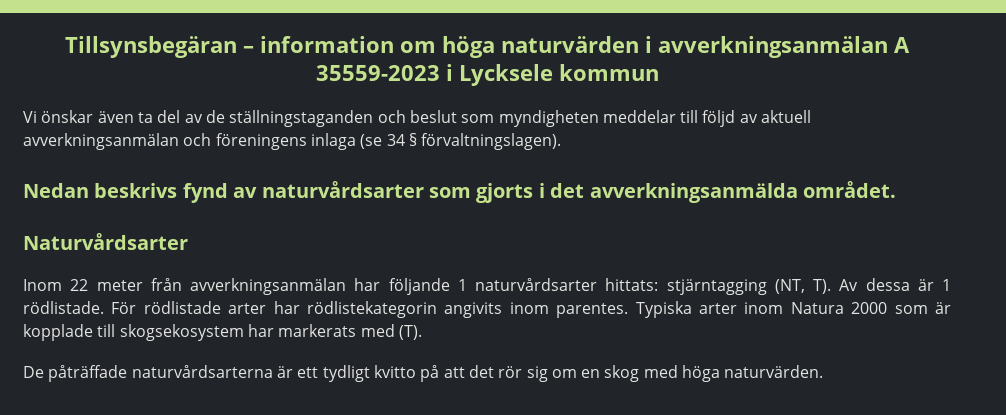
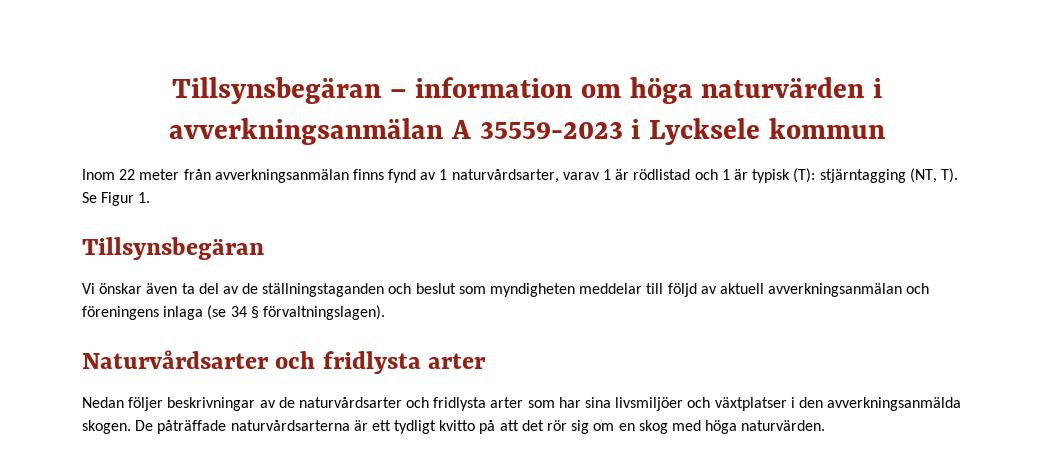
+ Inom 22 meter från avverkningsanmälan finns fynd av 1 naturvårdsarter, varav 1 är rödlistad och 1 är typisk (T): stjärntagging (NT, T). Se Figur 1.
+ Tillsynsbegäran
- Nedan beskrivs fynd av naturvårdsarter som gjorts i det avverkningsanmälda området.
- Naturvårdsarter
- Inom 22 meter från avverkningsanmälan har följande 1 naturvårdsarter hittats: stjärntagging (NT, T). Av dessa är 1 rödlistade. För rödlistade arter har rödlistekategorin angivits inom parentes. Typiska arter inom Natura 2000 som är kopplade till skogsekosystem har markerats med (T).
- De påträffade naturvårdsarterna är ett tydligt kvitto på att det rör sig om en skog med höga naturvärden.
+ Naturvårdsarter och fridlysta arter
+ Nedan följer beskrivningar av de naturvårdsarter och fridlysta arter som har sina livsmiljöer och växtplatser i den avverkningsanmälda skogen. De påträffade naturvårdsarterna är ett tydligt kvitto på att det rör sig om en skog med höga naturvärden.

